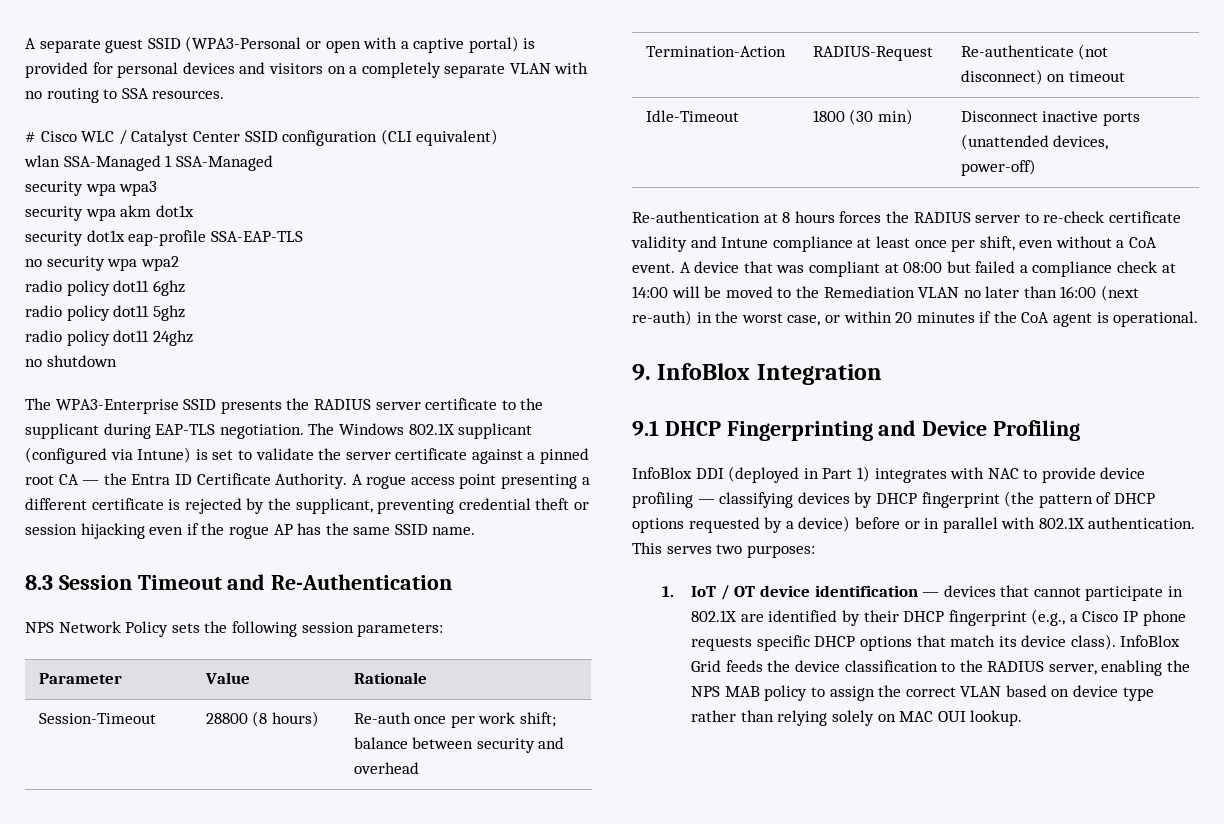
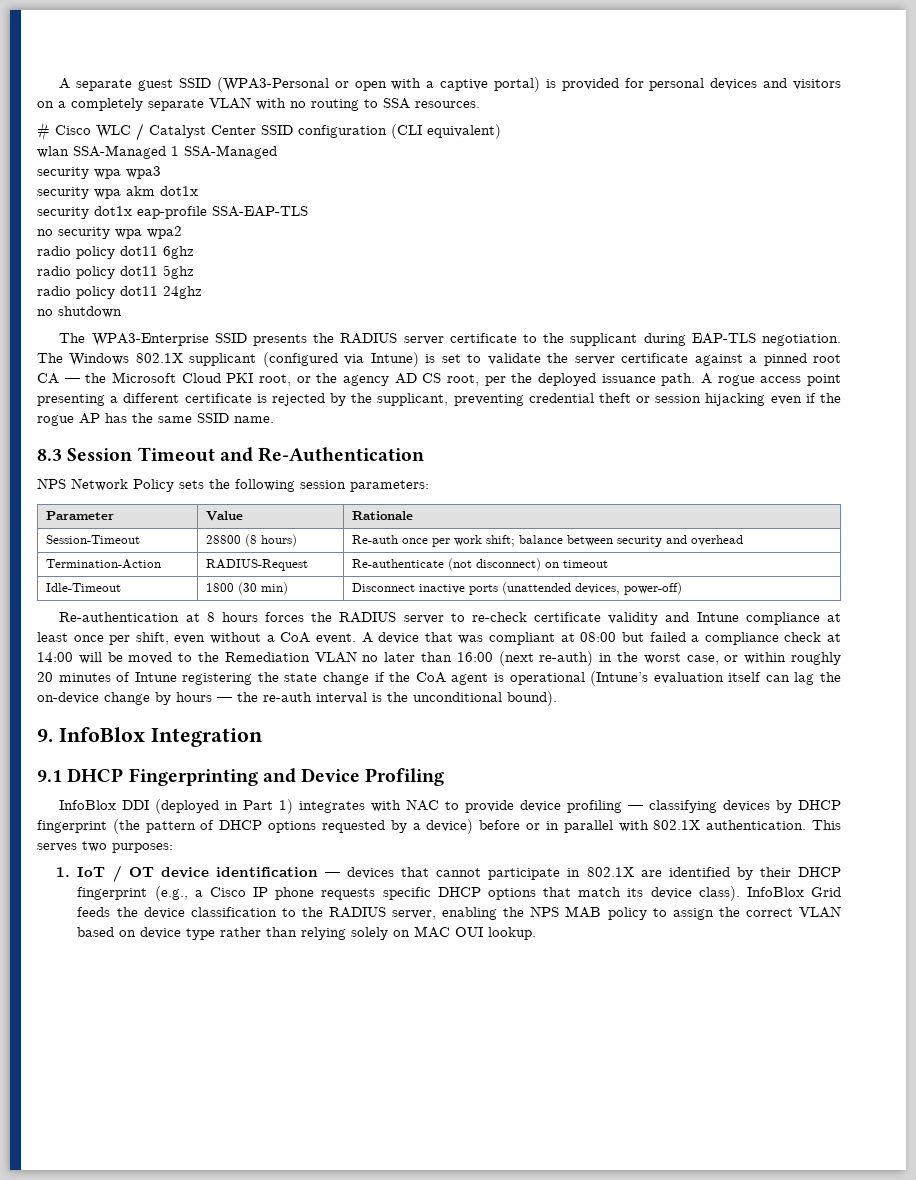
- The Windows 802.1X supplicant (configured via Intune) is set to validate the server certificate against a pinned root CA — the Entra ID Certificate Authority.
+ The Windows 802.1X supplicant (configured via Intune) is set to validate the server certificate against a pinned root CA — the Microsoft Cloud PKI root, or the agency AD CS root, per the deployed issuance path.
- A device that was compliant at 08:00 but failed a compliance check at 14:00 will be moved to the Remediation VLAN no later than 16:00 (next re-auth) in the worst case, or within 20 minutes if the CoA agent is operational.
+ A device that was compliant at 08:00 but failed a compliance check at 14:00 will be moved to the Remediation VLAN no later than 16:00 (next re-auth) in the worst case, or within roughly 20 minutes of Intune registering the state change if the CoA agent is operational (Intune’s evaluation itself can lag the on-device change by hours — the re-auth interval is the unconditional bound).

